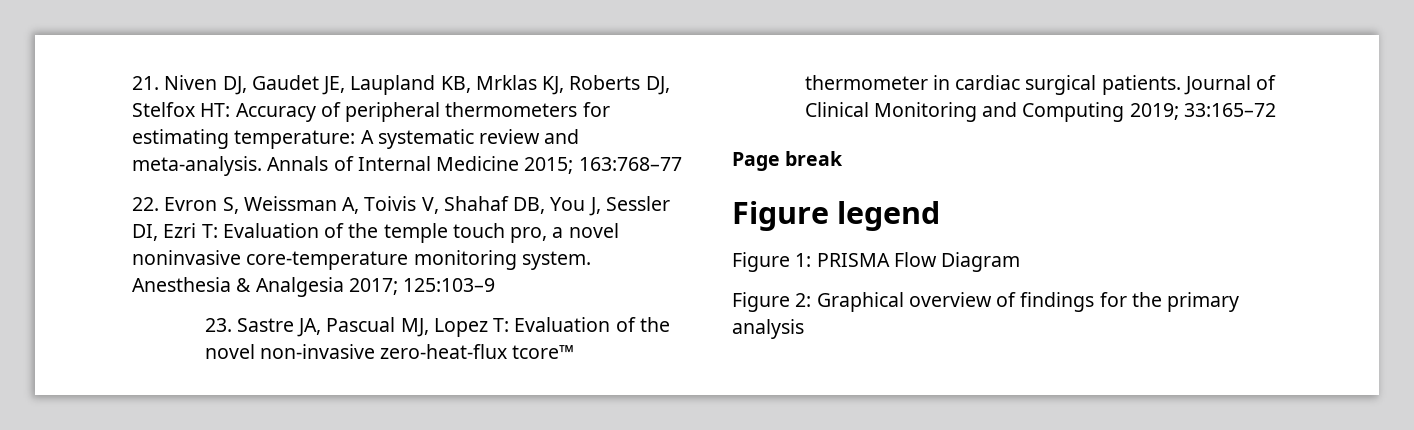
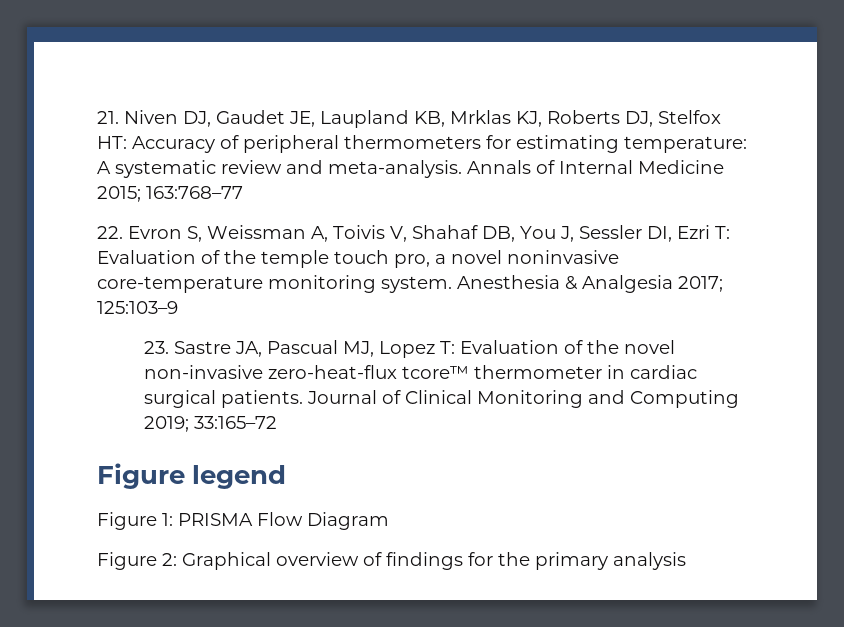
- Page break

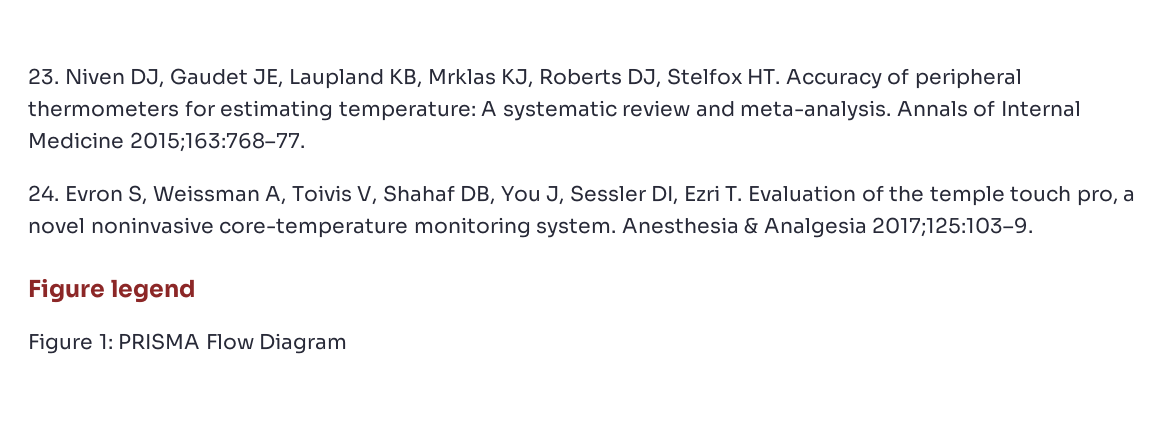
- 21. Niven DJ, Gaudet JE, Laupland KB, Mrklas KJ, Roberts DJ, Stelfox HT: Accuracy of peripheral thermometers for estimating temperature: A systematic review and meta-analysis.
+ 23. Niven DJ, Gaudet JE, Laupland KB, Mrklas KJ, Roberts DJ, Stelfox HT. Accuracy of peripheral thermometers for estimating temperature: A systematic review and meta-analysis.
- Annals of Internal Medicine 2015; 163:768–77
- 22. Evron S, Weissman A, Toivis V, Shahaf DB, You J, Sessler DI, Ezri T: Evaluation of the temple touch pro, a novel noninvasive core-temperature monitoring system.
+ Annals of Internal Medicine 2015;163:768–77.
+ 24. Evron S, Weissman A, Toivis V, Shahaf DB, You J, Sessler DI, Ezri T. Evaluation of the temple touch pro, a novel noninvasive core-temperature monitoring system.
- Anesthesia & Analgesia 2017; 125:103–9
- 23. Sastre JA, Pascual MJ, Lopez T: Evaluation of the novel non-invasive zero-heat-flux tcore™ thermometer in cardiac surgical patients. Journal of Clinical Monitoring and Computing 2019; 33:165–72
+ Anesthesia & Analgesia 2017;125:103–9.
- Figure 2: Graphical overview of findings for the primary analysis

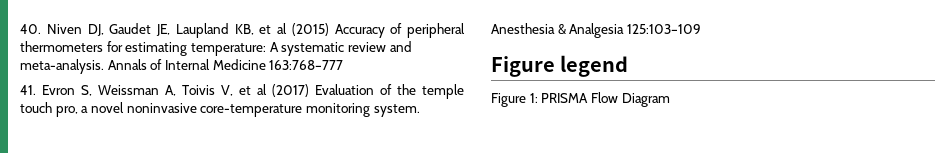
- 23. Niven DJ, Gaudet JE, Laupland KB, Mrklas KJ, Roberts DJ, Stelfox HT. Accuracy of peripheral thermometers for estimating temperature: A systematic review and meta-analysis.
+ 40. Niven DJ, Gaudet JE, Laupland KB, et al (2015) Accuracy of peripheral thermometers for estimating temperature: A systematic review and meta-analysis.
- Annals of Internal Medicine 2015;163:768–77.
- 24. Evron S, Weissman A, Toivis V, Shahaf DB, You J, Sessler DI, Ezri T. Evaluation of the temple touch pro, a novel noninvasive core-temperature monitoring system.
+ Annals of Internal Medicine 163:768–777
+ 41. Evron S, Weissman A, Toivis V, et al (2017) Evaluation of the temple touch pro, a novel noninvasive core-temperature monitoring system.
- Anesthesia & Analgesia 2017;125:103–9.
+ Anesthesia & Analgesia 125:103–109

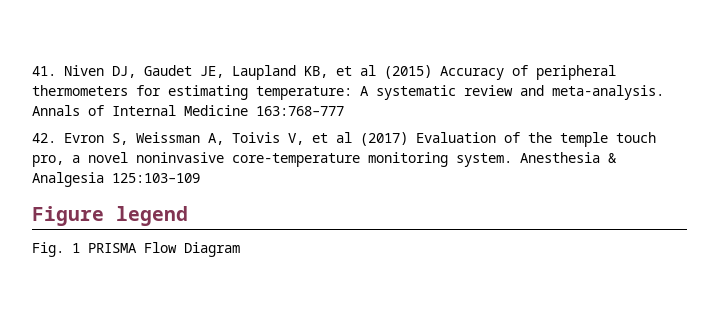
- 40. Niven DJ, Gaudet JE, Laupland KB, et al (2015) Accuracy of peripheral thermometers for estimating temperature: A systematic review and meta-analysis.
+ 41. Niven DJ, Gaudet JE, Laupland KB, et al (2015) Accuracy of peripheral thermometers for estimating temperature: A systematic review and meta-analysis.
- 41. Evron S, Weissman A, Toivis V, et al (2017) Evaluation of the temple touch pro, a novel noninvasive core-temperature monitoring system.
+ 42. Evron S, Weissman A, Toivis V, et al (2017) Evaluation of the temple touch pro, a novel noninvasive core-temperature monitoring system.
- Figure 1: PRISMA Flow Diagram
+ Fig. 1 PRISMA Flow Diagram

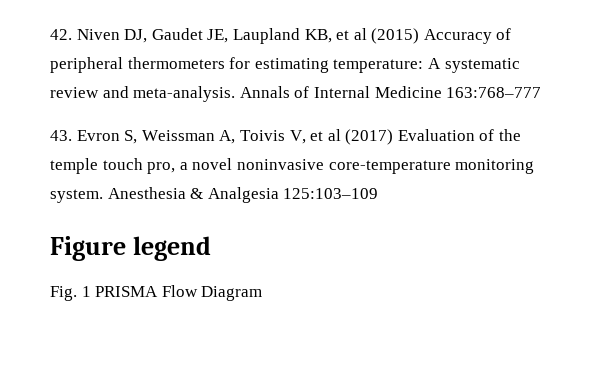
- 41. Niven DJ, Gaudet JE, Laupland KB, et al (2015) Accuracy of peripheral thermometers for estimating temperature: A systematic review and meta-analysis.
+ 42. Niven DJ, Gaudet JE, Laupland KB, et al (2015) Accuracy of peripheral thermometers for estimating temperature: A systematic review and meta-analysis.
- 42. Evron S, Weissman A, Toivis V, et al (2017) Evaluation of the temple touch pro, a novel noninvasive core-temperature monitoring system.
+ 43. Evron S, Weissman A, Toivis V, et al (2017) Evaluation of the temple touch pro, a novel noninvasive core-temperature monitoring system.

